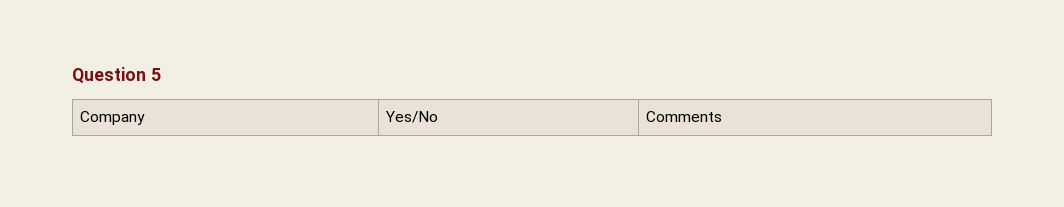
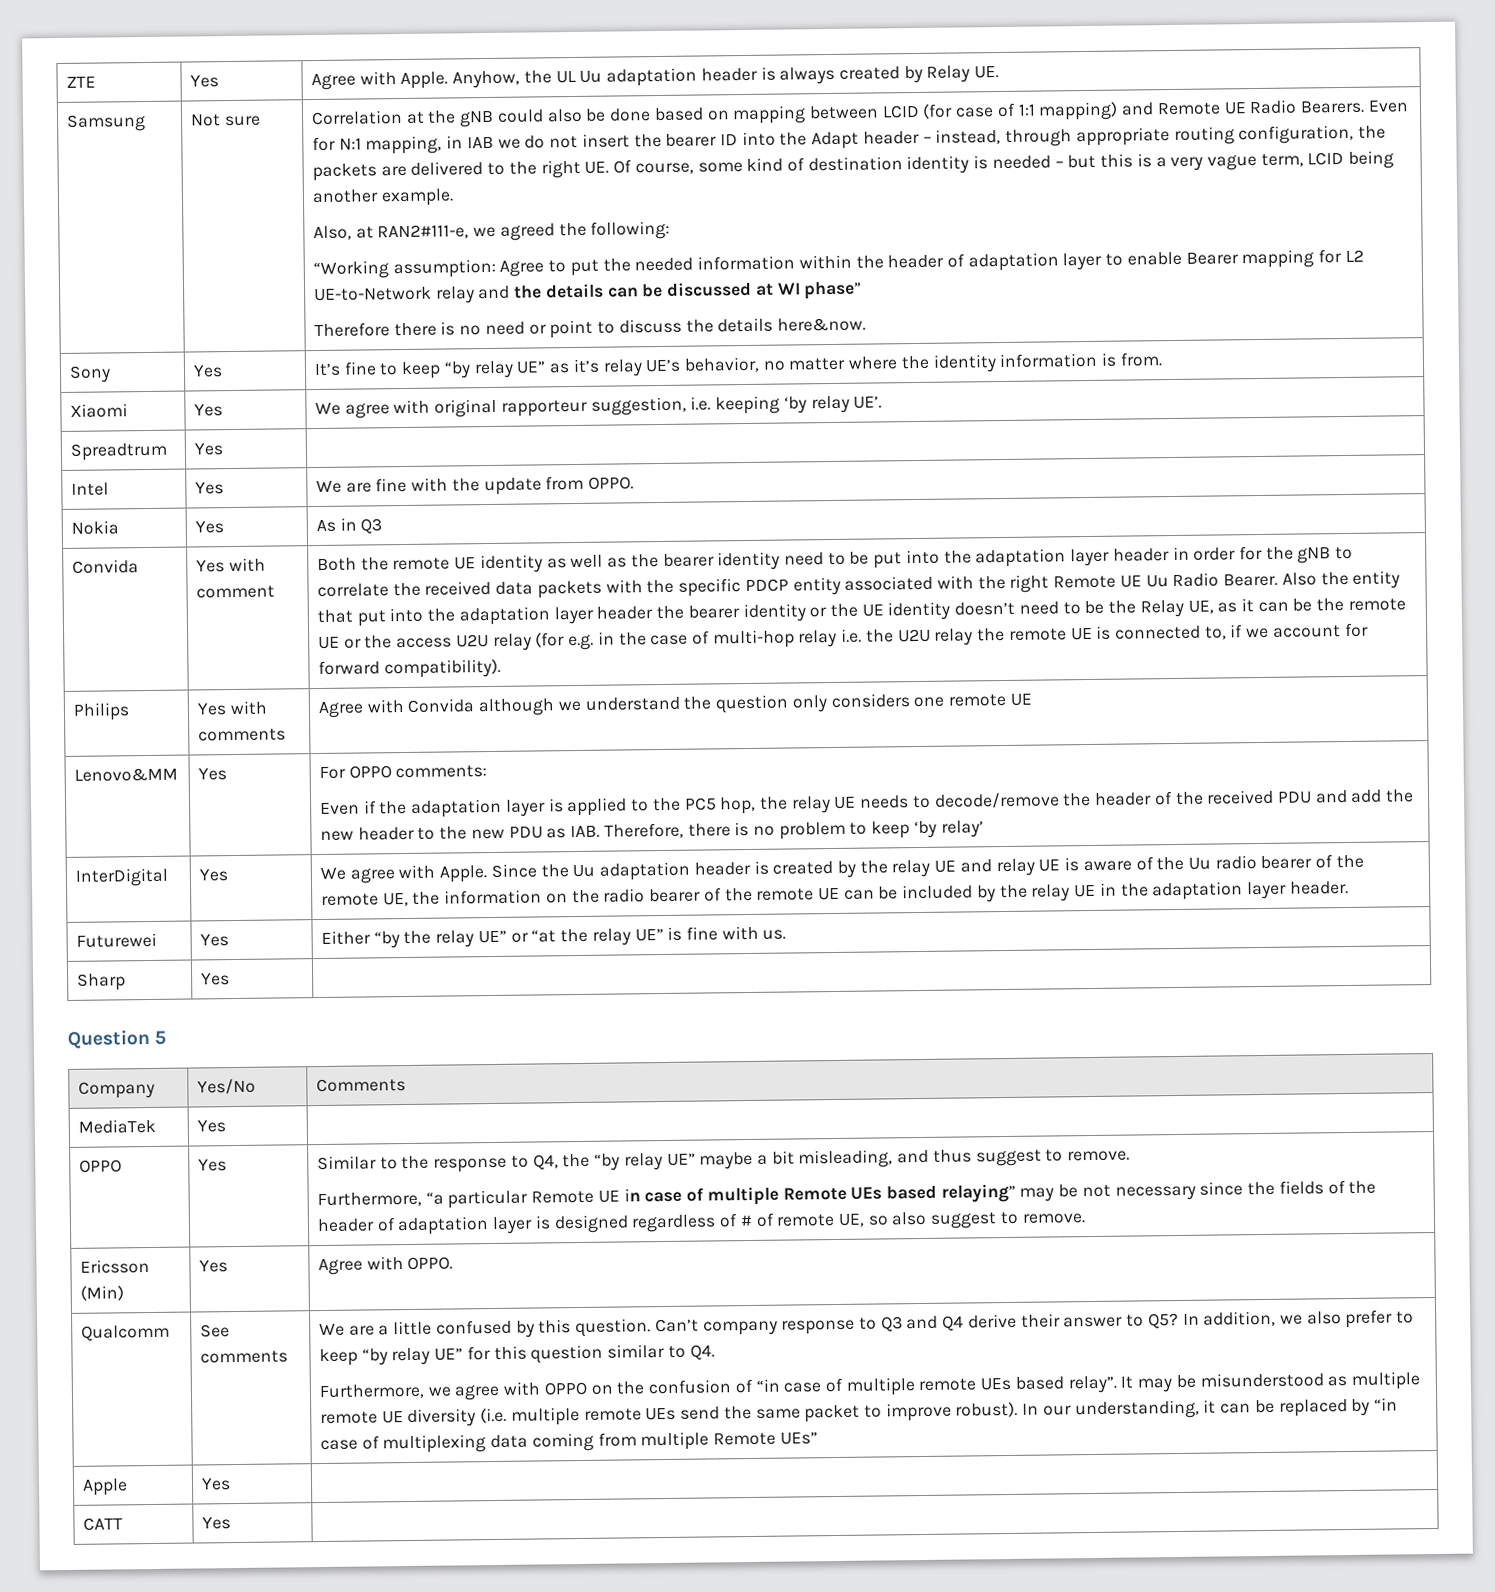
+ ZTE | Yes | Agree with Apple. Anyhow, the UL Uu adaptation header is always created by Relay UE.
+ Samsung | Not sure | Correlation at the gNB could also be done based on mapping between LCID (for case of 1:1 mapping) and Remote UE Radio Bearers. Even for N:1 mapping, in IAB we do not insert the bearer ID into the Adapt header – instead, through appropriate routing configuration, the packets are delivered to the right UE. Of course, some kind of destination identity is needed – but this is a very vague term, LCID being another example.
+ Also, at RAN2#111-e, we agreed the following:
+ “Working assumption: Agree to put the needed information within the header of adaptation layer to enable Bearer mapping for L2 UE-to-Network relay and the details can be discussed at WI phase”
+ Therefore there is no need or point to discuss the details here&now.
+ Sony | Yes | It’s fine to keep “by relay UE” as it’s relay UE’s behavior, no matter where the identity information is from.
+ Xiaomi | Yes | We agree with original rapporteur suggestion, i.e. keeping ‘by relay UE’.
+ Spreadtrum | Yes |
+ Intel | Yes | We are fine with the update from OPPO.
+ Nokia | Yes | As in Q3
+ Convida | Yes with comment | Both the remote UE identity as well as the bearer identity need to be put into the adaptation layer header in order for the gNB to correlate the received data packets with the specific PDCP entity associated with the right Remote UE Uu Radio Bearer. Also the entity that put into the adaptation layer header the bearer identity or the UE identity doesn’t need to be the Relay UE, as it can be the remote UE or the access U2U relay (for e.g. in the case of multi-hop relay i.e. the U2U relay the remote UE is connected to, if we account for forward compatibility).
+ Philips | Yes with comments | Agree with Convida although we understand the question only considers one remote UE
+ Lenovo&MM | Yes | For OPPO comments:
+ Even if the adaptation layer is applied to the PC5 hop, the relay UE needs to decode/remove the header of the received PDU and add the new header to the new PDU as IAB. Therefore, there is no problem to keep ‘by relay’
+ InterDigital | Yes | We agree with Apple. Since the Uu adaptation header is created by the relay UE and relay UE is aware of the Uu radio bearer of the remote UE, the information on the radio bearer of the remote UE can be included by the relay UE in the adaptation layer header.
+ Futurewei | Yes | Either “by the relay UE” or “at the relay UE” is fine with us.
+ Sharp | Yes |
+ MediaTek | Yes |
+ OPPO | Yes | Similar to the response to Q4, the “by relay UE” maybe a bit misleading, and thus suggest to remove.
+ Furthermore, “a particular Remote UE in case of multiple Remote UEs based relaying” may be not necessary since the fields of the header of adaptation layer is designed regardless of # of remote UE, so also suggest to remove.
+ Ericsson (Min) | Yes | Agree with OPPO.
+ Qualcomm | See comments | We are a little confused by this question. Can’t company response to Q3 and Q4 derive their answer to Q5? In addition, we also prefer to keep “by relay UE” for this question similar to Q4.
+ Furthermore, we agree with OPPO on the confusion of “in case of multiple remote UEs based relay”. It may be misunderstood as multiple remote UE diversity (i.e. multiple remote UEs send the same packet to improve robust). In our understanding, it can be replaced by “in case of multiplexing data coming from multiple Remote UEs”
+ Apple | Yes |
+ CATT | Yes |

